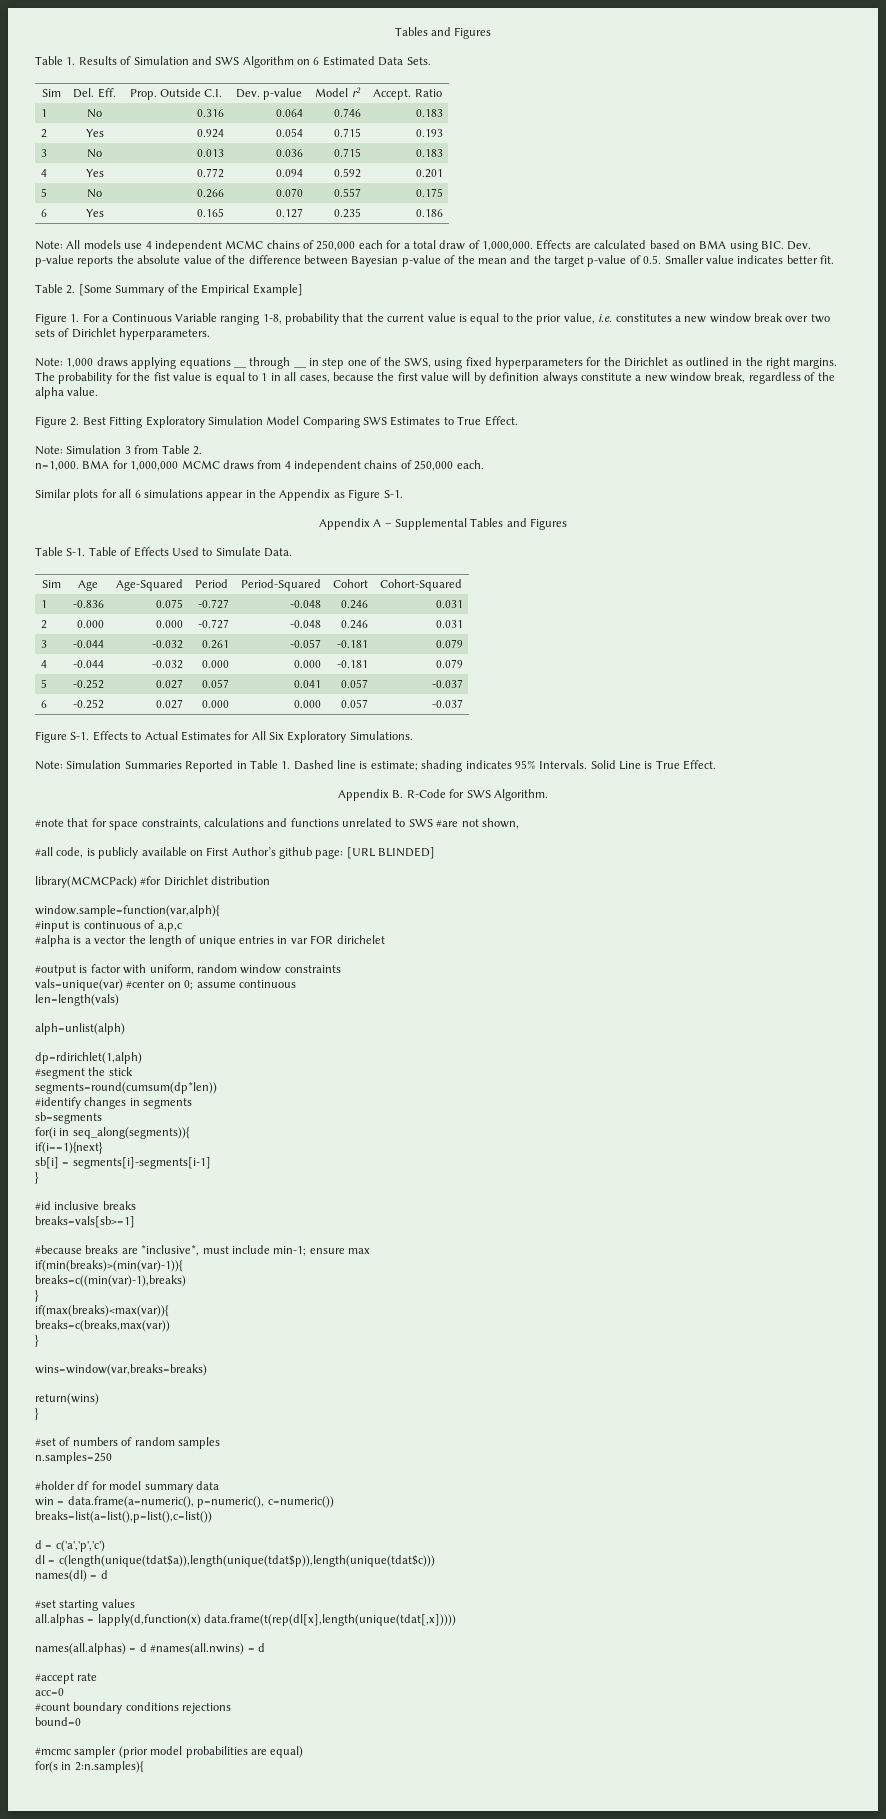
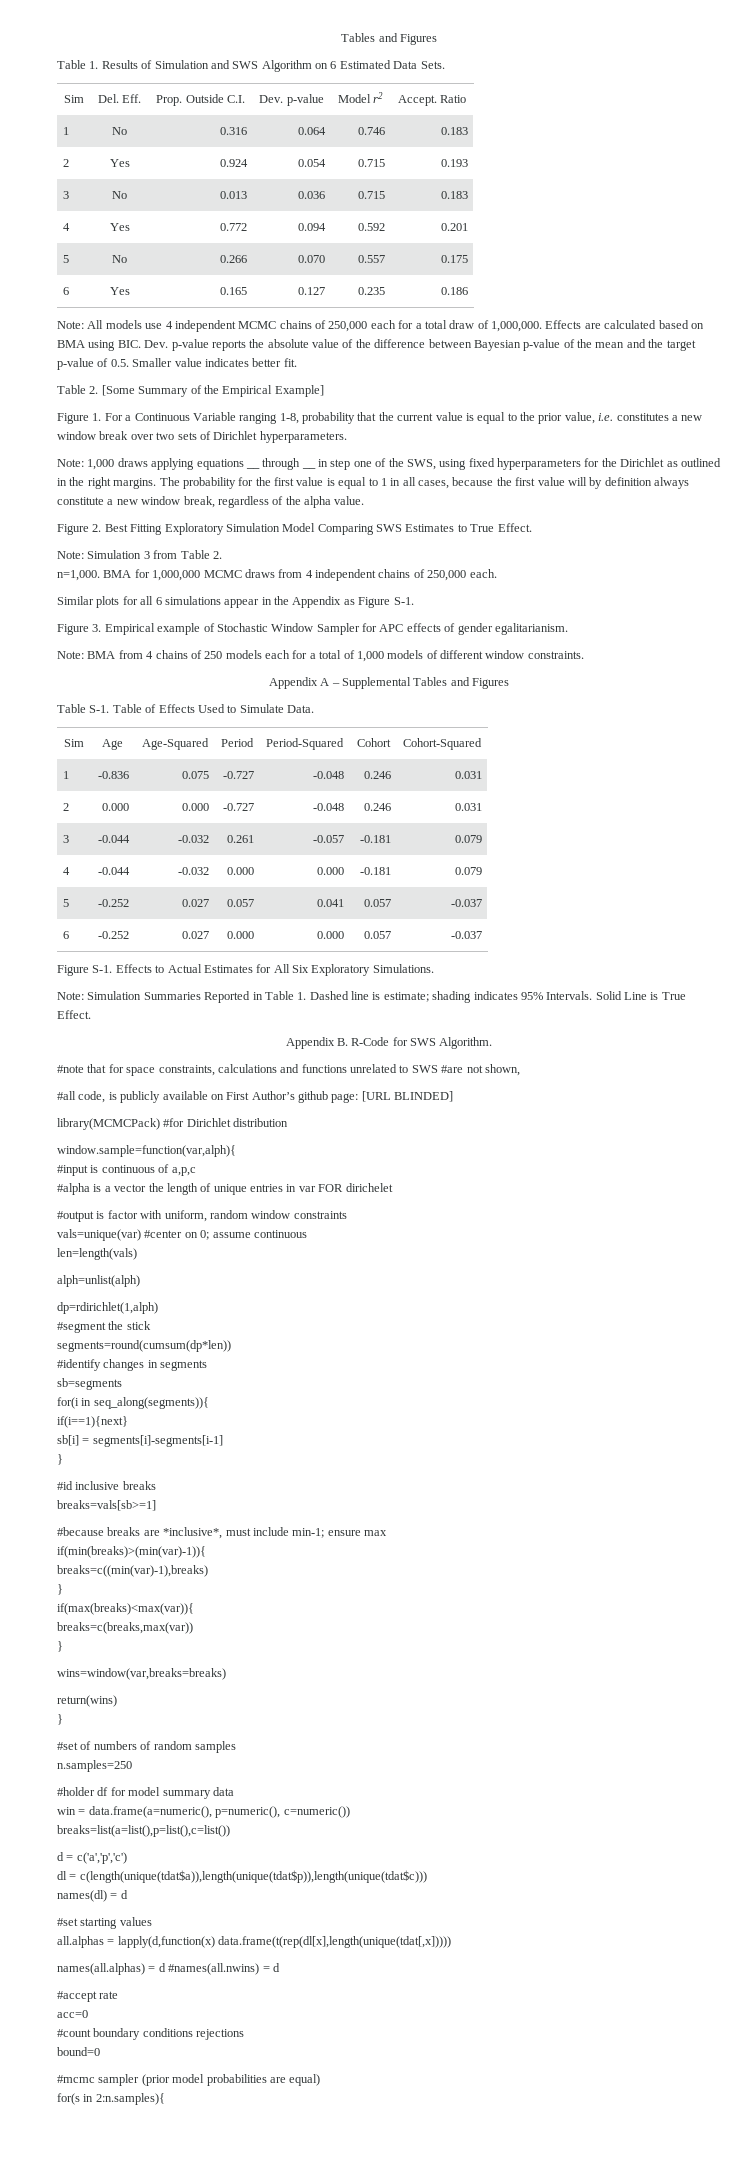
- The probability for the fist value is equal to 1 in all cases, because the first value will by definition always constitute a new window break, regardless of the alpha value.
+ The probability for the first value is equal to 1 in all cases, because the first value will by definition always constitute a new window break, regardless of the alpha value.
+ Figure 3. Empirical example of Stochastic Window Sampler for APC effects of gender egalitarianism.
+ Note: BMA from 4 chains of 250 models each for a total of 1,000 models of different window constraints.

